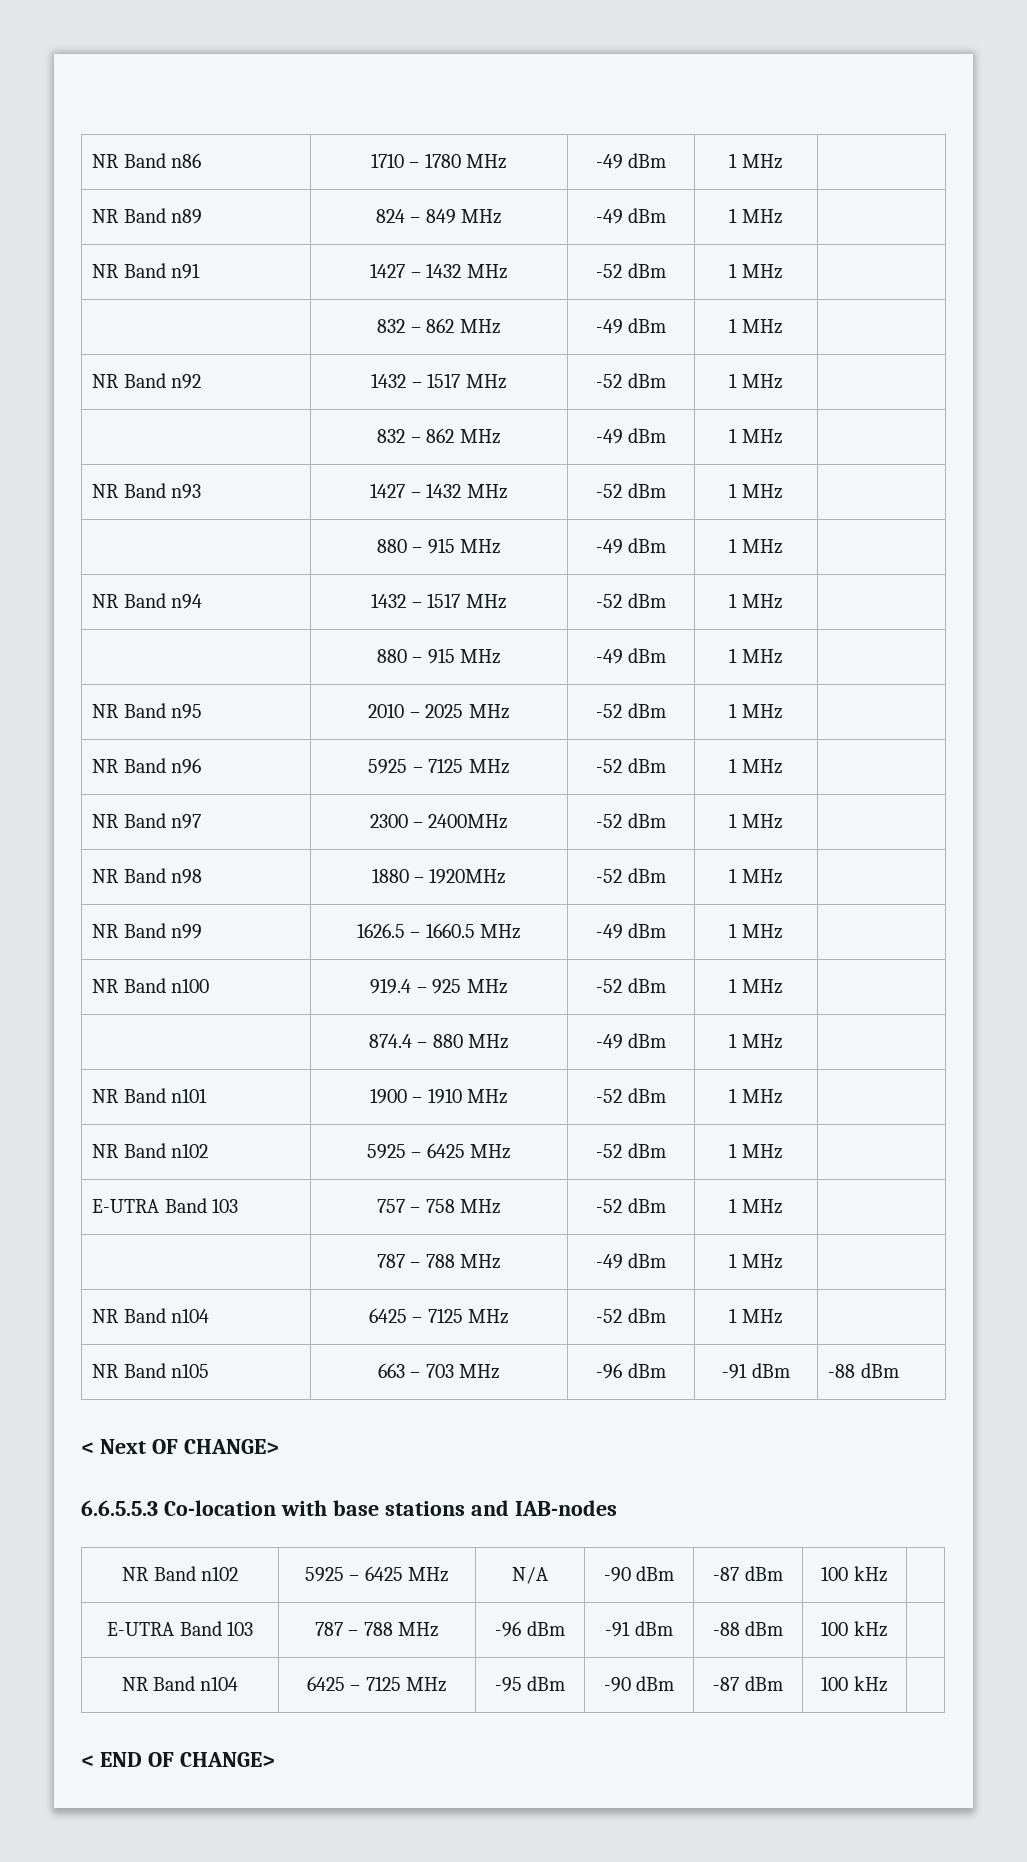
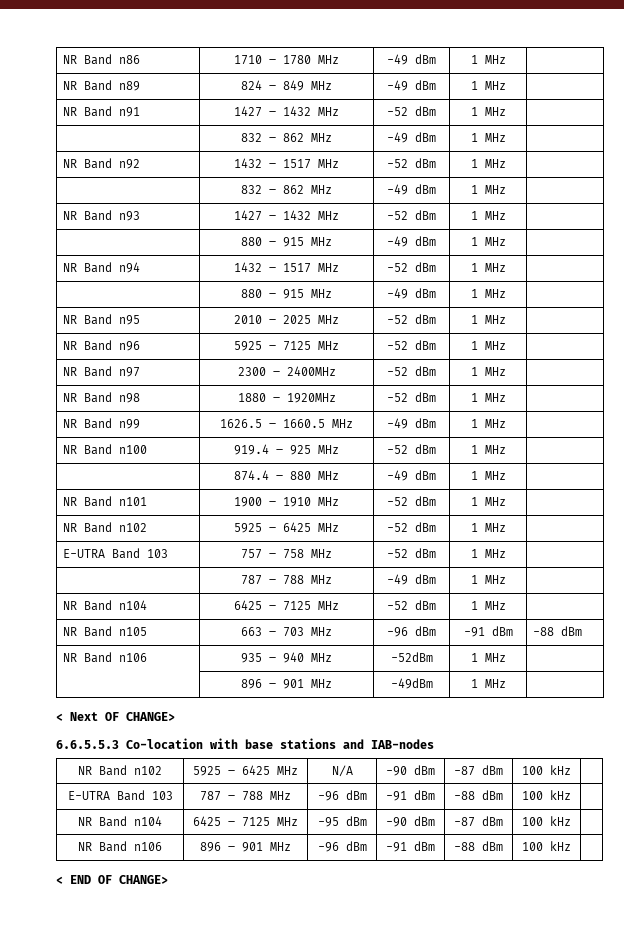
+ NR Band n106 | 935 – 940 MHz | -52dBm | 1 MHz |
+ | 896 – 901 MHz | -49dBm | 1 MHz |
+ NR Band n106 | 896 – 901 MHz | -96 dBm | -91 dBm | -88 dBm | 100 kHz |

